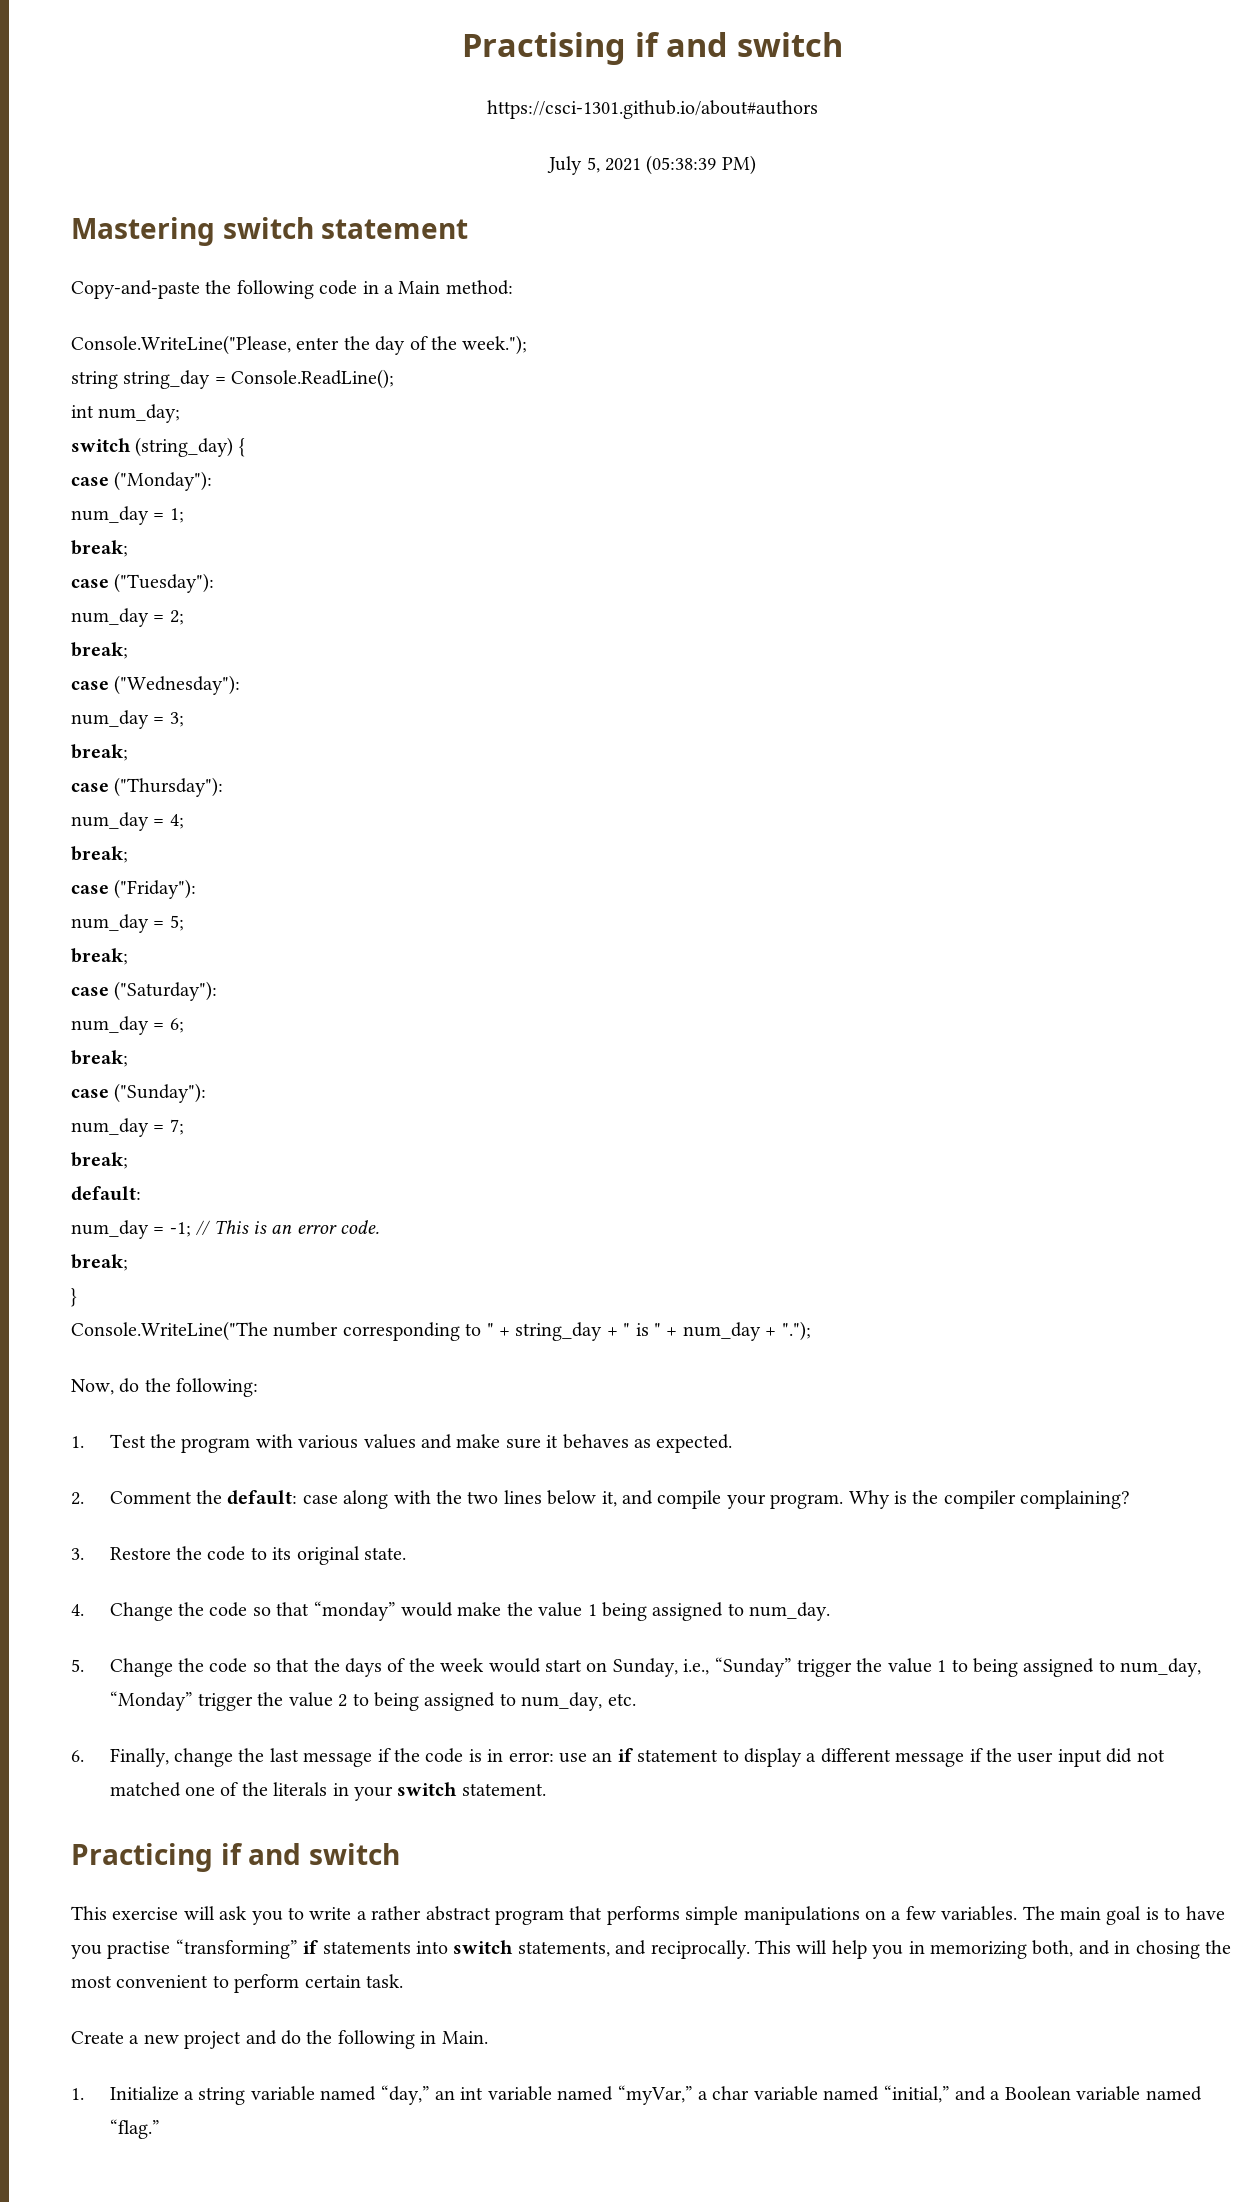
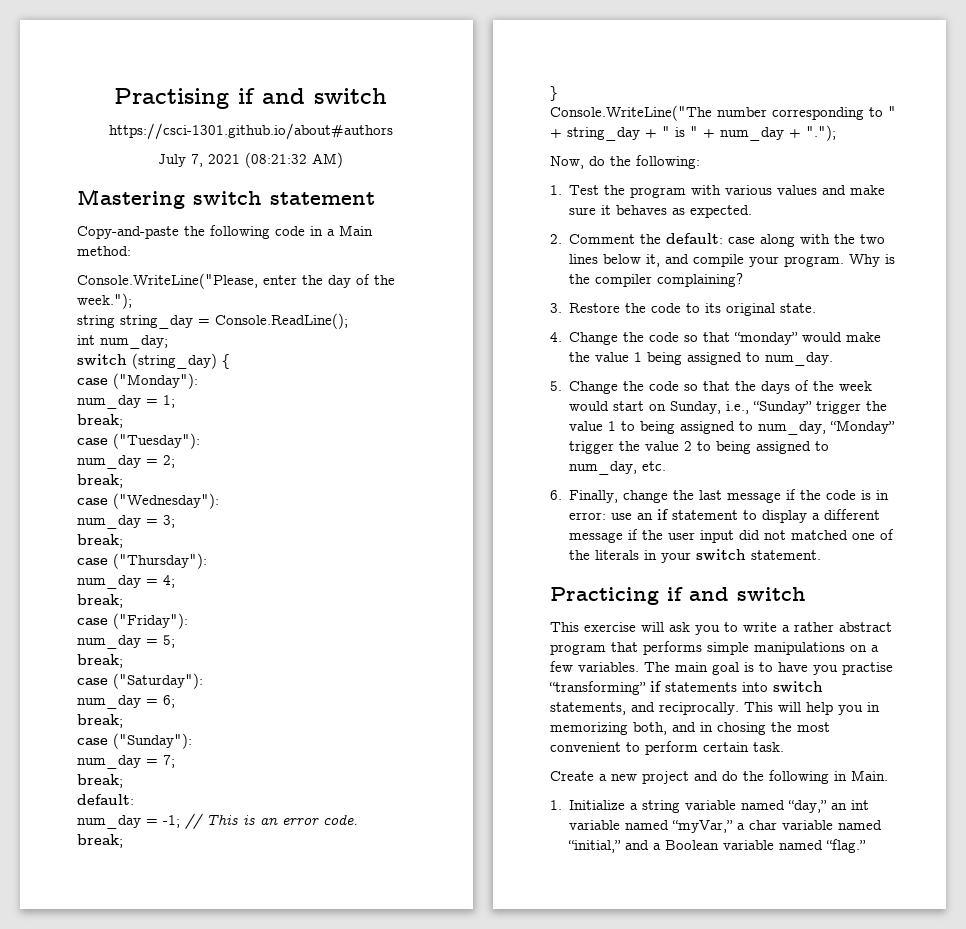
- July 5, 2021 (05:38:39 PM)
+ July 7, 2021 (08:21:32 AM)

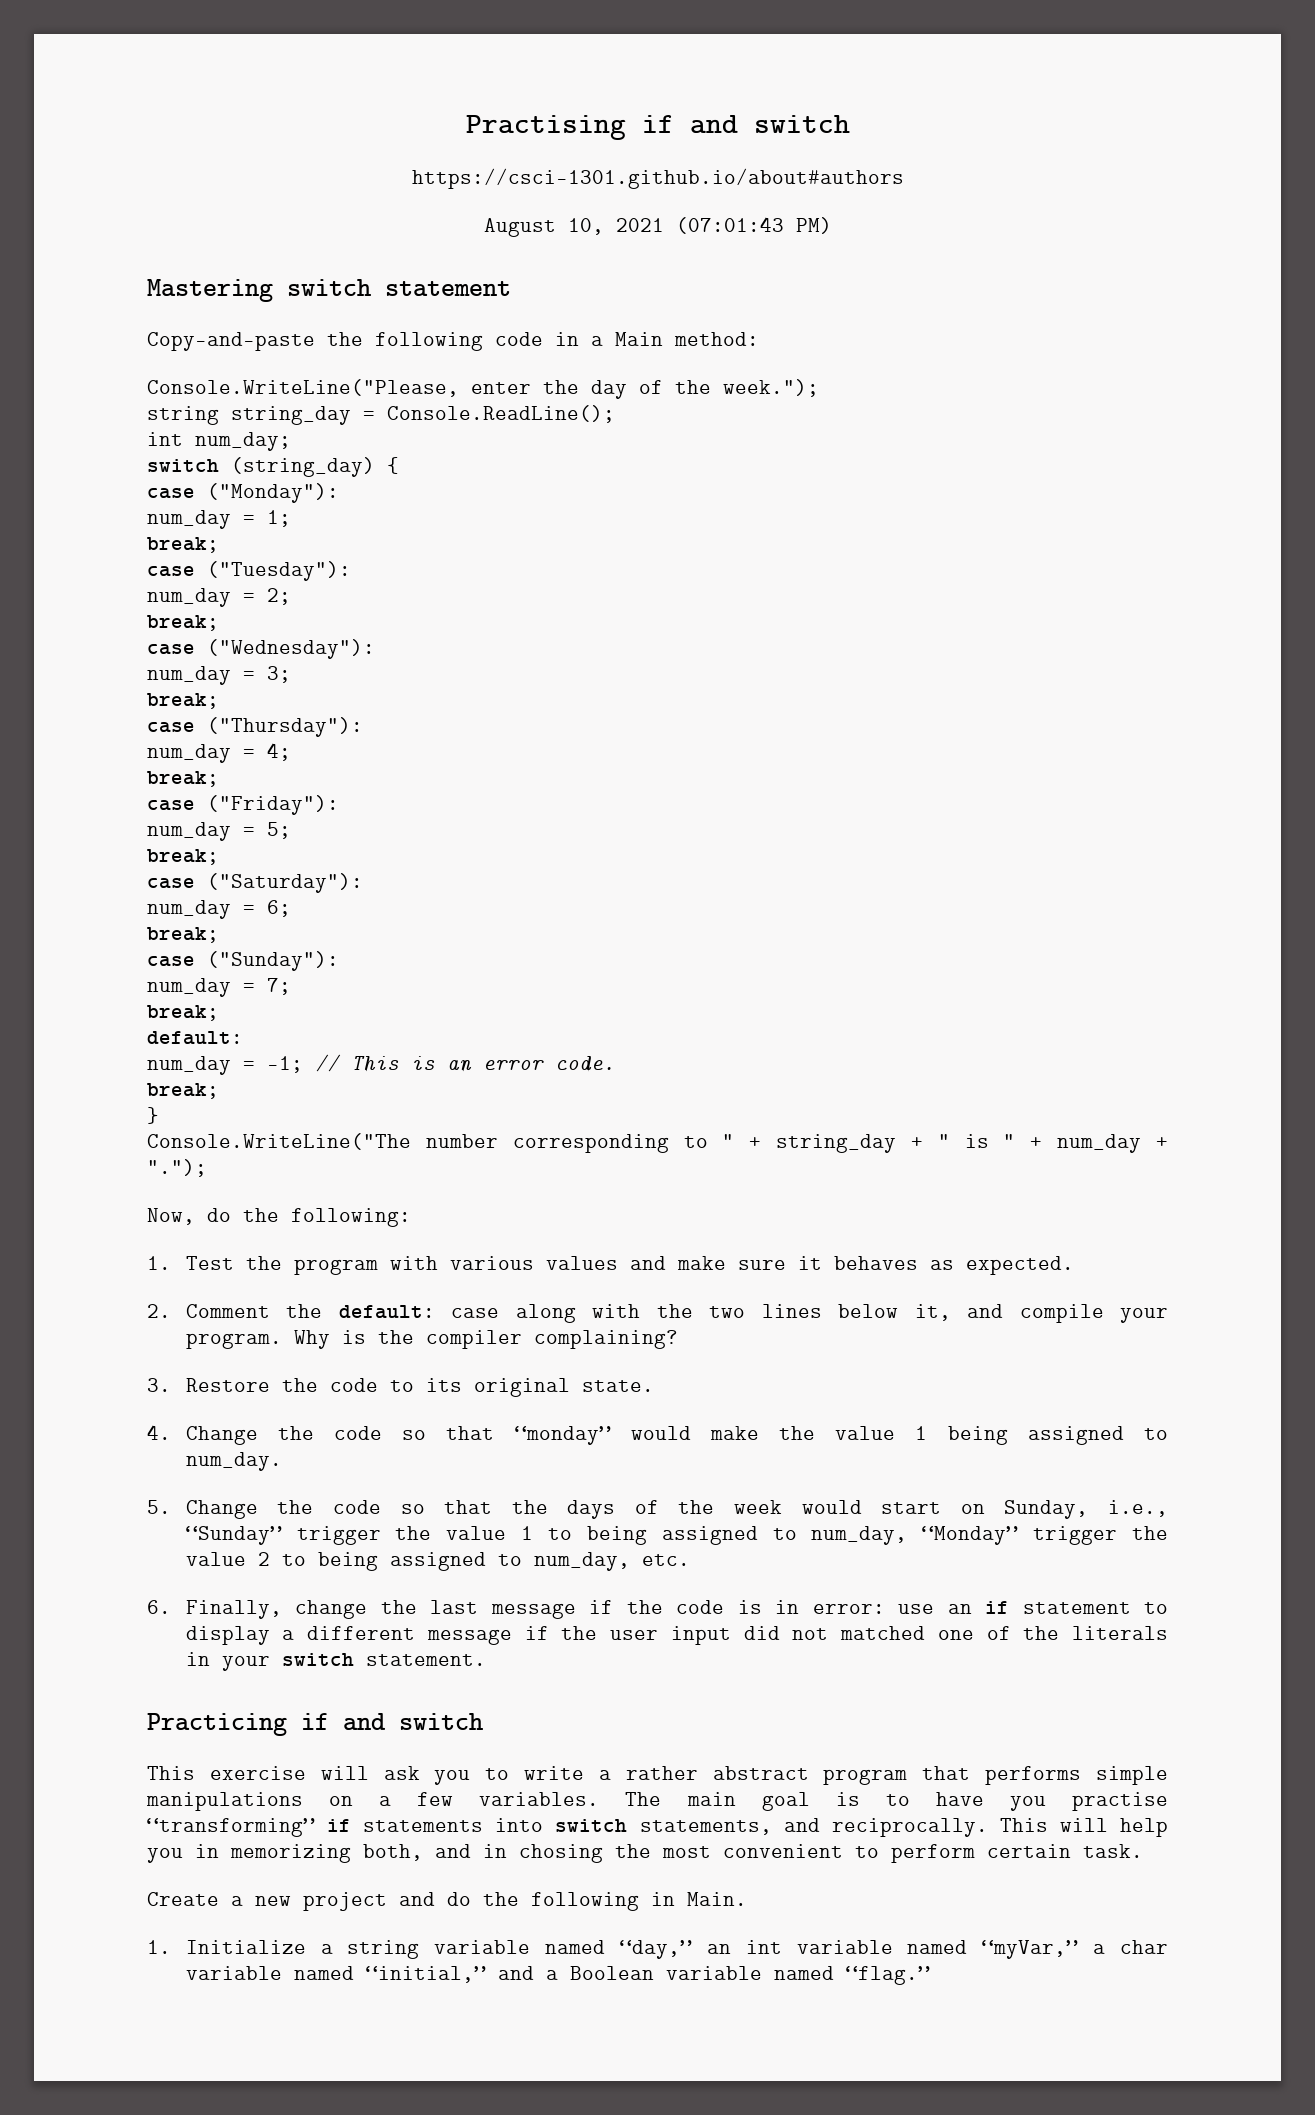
- July 7, 2021 (08:21:32 AM)
+ August 10, 2021 (07:01:43 PM)

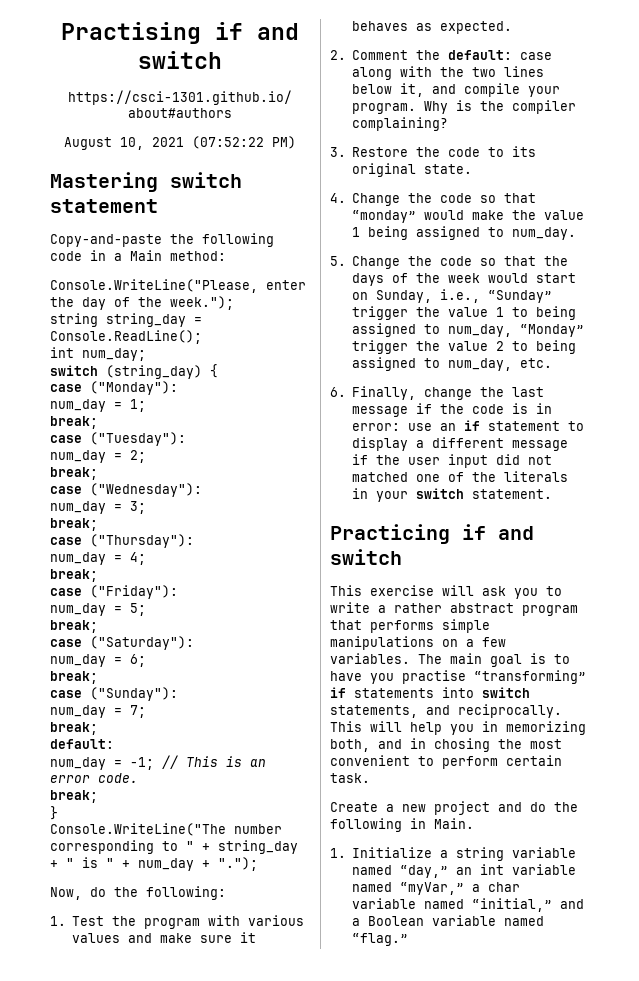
- August 10, 2021 (07:01:43 PM)
+ August 10, 2021 (07:52:22 PM)

